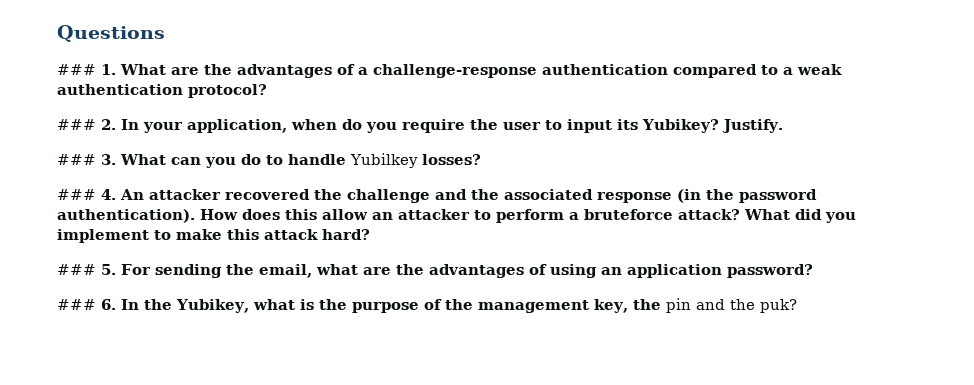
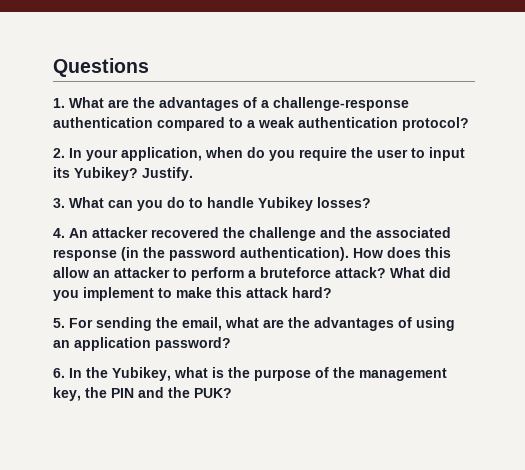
- ### 1. What are the advantages of a challenge-response authentication compared to a weak authentication protocol?
+ 1. What are the advantages of a challenge-response authentication compared to a weak authentication protocol?
- ### 2. In your application, when do you require the user to input its Yubikey?
+ 2. In your application, when do you require the user to input its Yubikey?
- ### 3. What can you do to handle Yubilkey losses?
+ 3. What can you do to handle Yubikey losses?
- ### 4. An attacker recovered the challenge and the associated response (in the password authentication).
+ 4. An attacker recovered the challenge and the associated response (in the password authentication).
- ### 5. For sending the email, what are the advantages of using an application password?
+ 5. For sending the email, what are the advantages of using an application password?
- ### 6. In the Yubikey, what is the purpose of the management key, the pin and the puk?
+ 6. In the Yubikey, what is the purpose of the management key, the PIN and the PUK?

